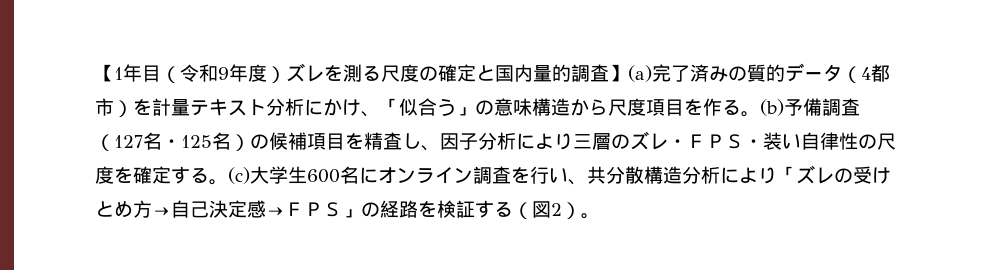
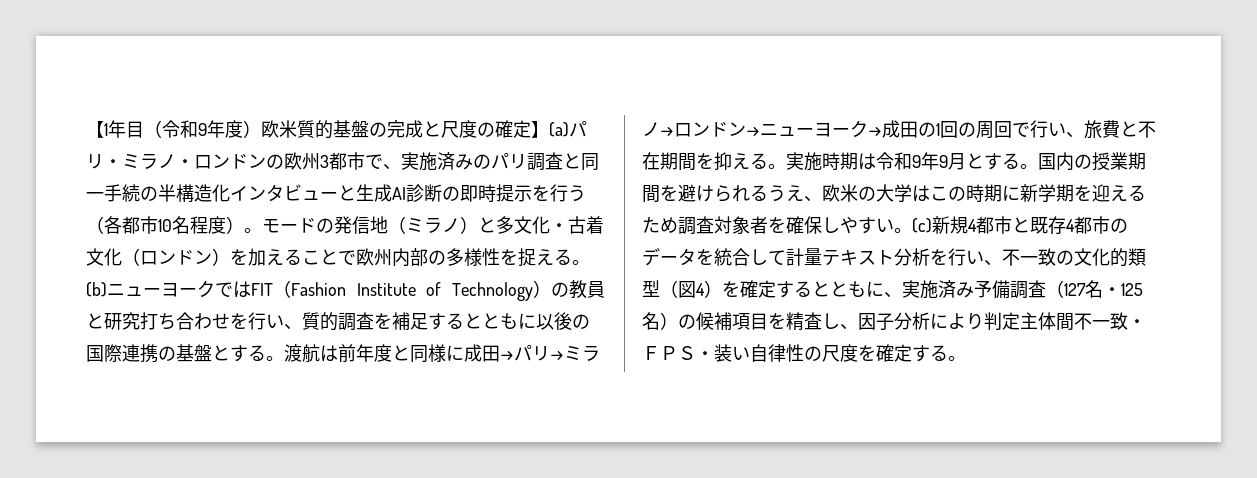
- 【1年目（令和9年度）ズレを測る尺度の確定と国内量的調査】(a)完了済みの質的データ（4都市）を計量テキスト分析にかけ、「似合う」の意味構造から尺度項目を作る。(b)予備調査（127名・125名）の候補項目を精査し、因子分析により三層のズレ・ＦＰＳ・装い自律性の尺度を確定する。(c)大学生600名にオンライン調査を行い、共分散構造分析により「ズレの受けとめ方→自己決定感→ＦＰＳ」の経路を検証する（図2）。
+ 【1年目（令和9年度）欧米質的基盤の完成と尺度の確定】(a)パリ・ミラノ・ロンドンの欧州3都市で、実施済みのパリ調査と同一手続の半構造化インタビューと生成AI診断の即時提示を行う（各都市10名程度）。モードの発信地（ミラノ）と多文化・古着文化（ロンドン）を加えることで欧州内部の多様性を捉える。(b)ニューヨークではFIT（Fashion Institute of Technology）の教員と研究打ち合わせを行い、質的調査を補足するとともに以後の国際連携の基盤とする。渡航は前年度と同様に成田→パリ→ミラノ→ロンドン→ニューヨーク→成田の1回の周回で行い、旅費と不在期間を抑える。実施時期は令和9年9月とする。国内の授業期間を避けられるうえ、欧米の大学はこの時期に新学期を迎えるため調査対象者を確保しやすい。(c)新規4都市と既存4都市のデータを統合して計量テキスト分析を行い、不一致の文化的類型（図4）を確定するとともに、実施済み予備調査（127名・125名）の候補項目を精査し、因子分析により判定主体間不一致・ＦＰＳ・装い自律性の尺度を確定する。

